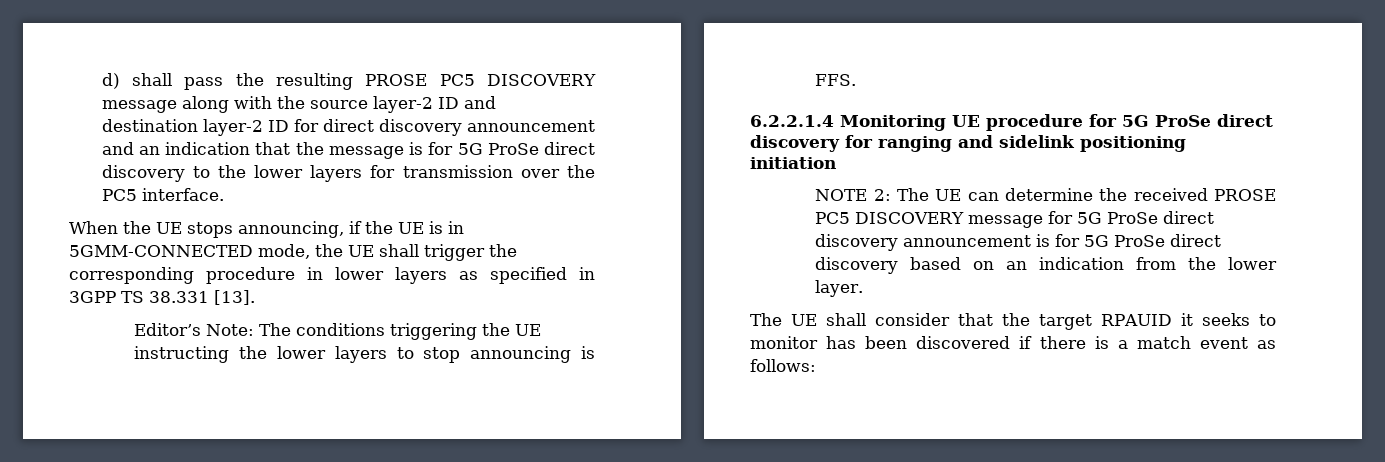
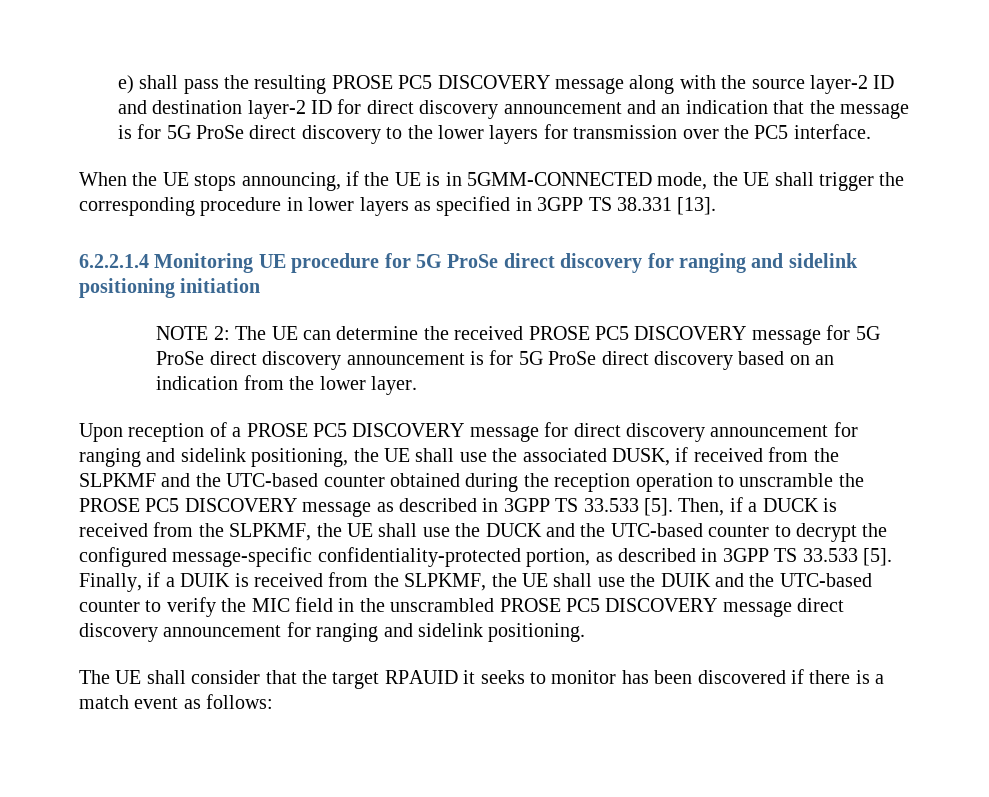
- d) shall pass the resulting PROSE PC5 DISCOVERY message along with the source layer-2 ID and destination layer-2 ID for direct discovery announcement and an indication that the message is for 5G ProSe direct discovery to the lower layers for transmission over the PC5 interface.
+ e) shall pass the resulting PROSE PC5 DISCOVERY message along with the source layer-2 ID and destination layer-2 ID for direct discovery announcement and an indication that the message is for 5G ProSe direct discovery to the lower layers for transmission over the PC5 interface.
- Editor’s Note: The conditions triggering the UE instructing the lower layers to stop announcing is FFS.
+ Upon reception of a PROSE PC5 DISCOVERY message for direct discovery announcement for ranging and sidelink positioning, the UE shall use the associated DUSK, if received from the SLPKMF and the UTC-based counter obtained during the reception operation to unscramble the PROSE PC5 DISCOVERY message as described in 3GPP TS 33.533 [5]. Then, if a DUCK is received from the SLPKMF, the UE shall use the DUCK and the UTC-based counter to decrypt the configured message-specific confidentiality-protected portion, as described in 3GPP TS 33.533 [5]. Finally, if a DUIK is received from the SLPKMF, the UE shall use the DUIK and the UTC-based counter to verify the MIC field in the unscrambled PROSE PC5 DISCOVERY message direct discovery announcement for ranging and sidelink positioning.

